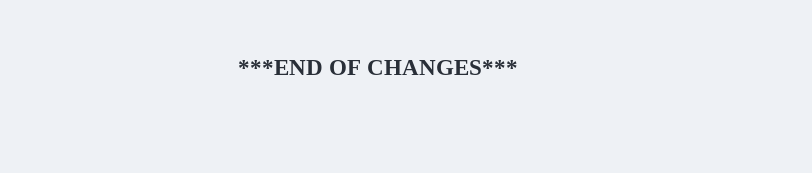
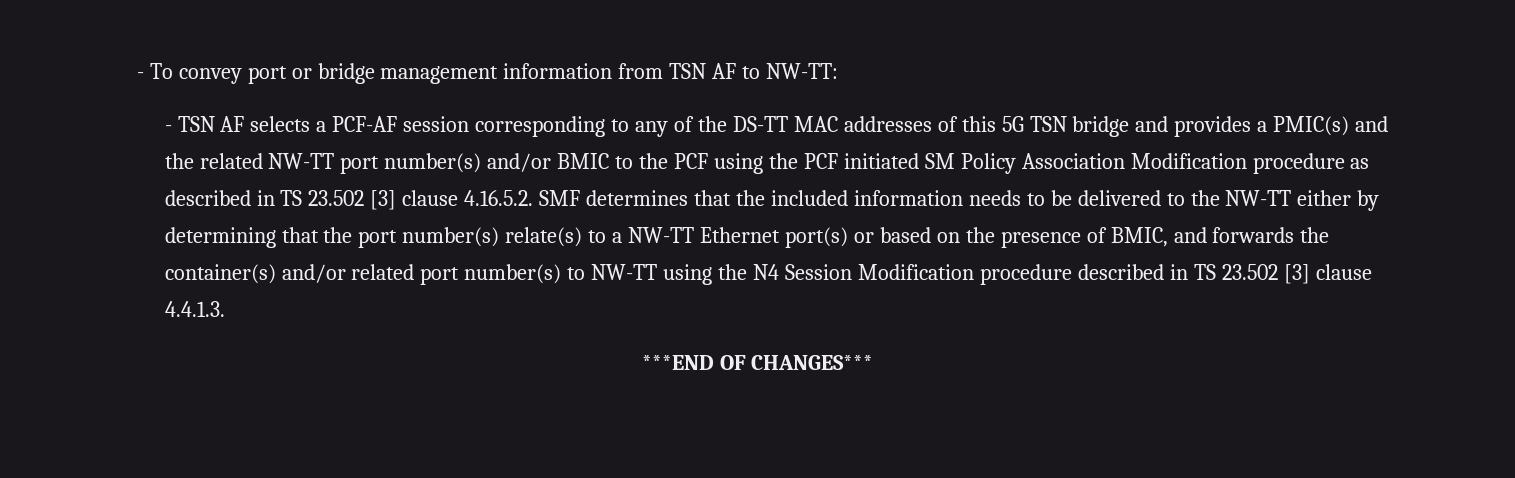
+ - To convey port or bridge management information from TSN AF to NW-TT:
+ - TSN AF selects a PCF-AF session corresponding to any of the DS-TT MAC addresses of this 5G TSN bridge and provides a PMIC(s) and the related NW-TT port number(s) and/or BMIC to the PCF using the PCF initiated SM Policy Association Modification procedure as described in TS 23.502 [3] clause 4.16.5.2. SMF determines that the included information needs to be delivered to the NW-TT either by determining that the port number(s) relate(s) to a NW-TT Ethernet port(s) or based on the presence of BMIC, and forwards the container(s) and/or related port number(s) to NW-TT using the N4 Session Modification procedure described in TS 23.502 [3] clause 4.4.1.3.

